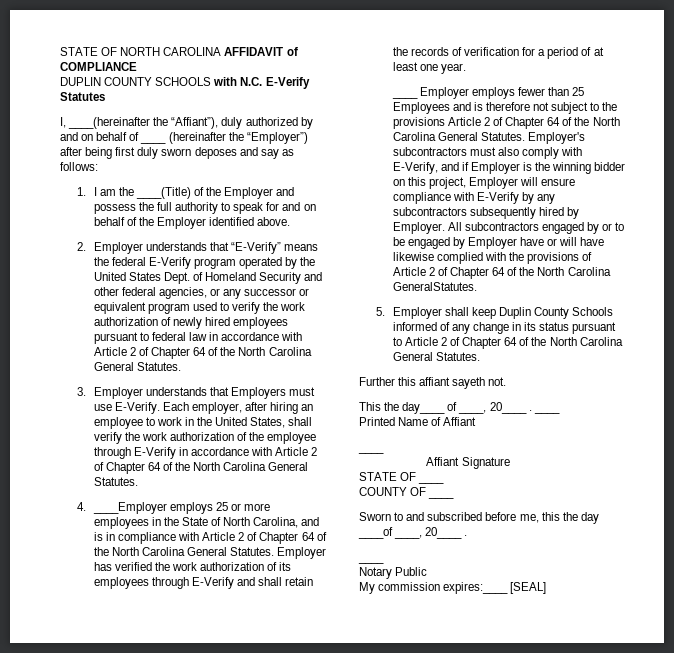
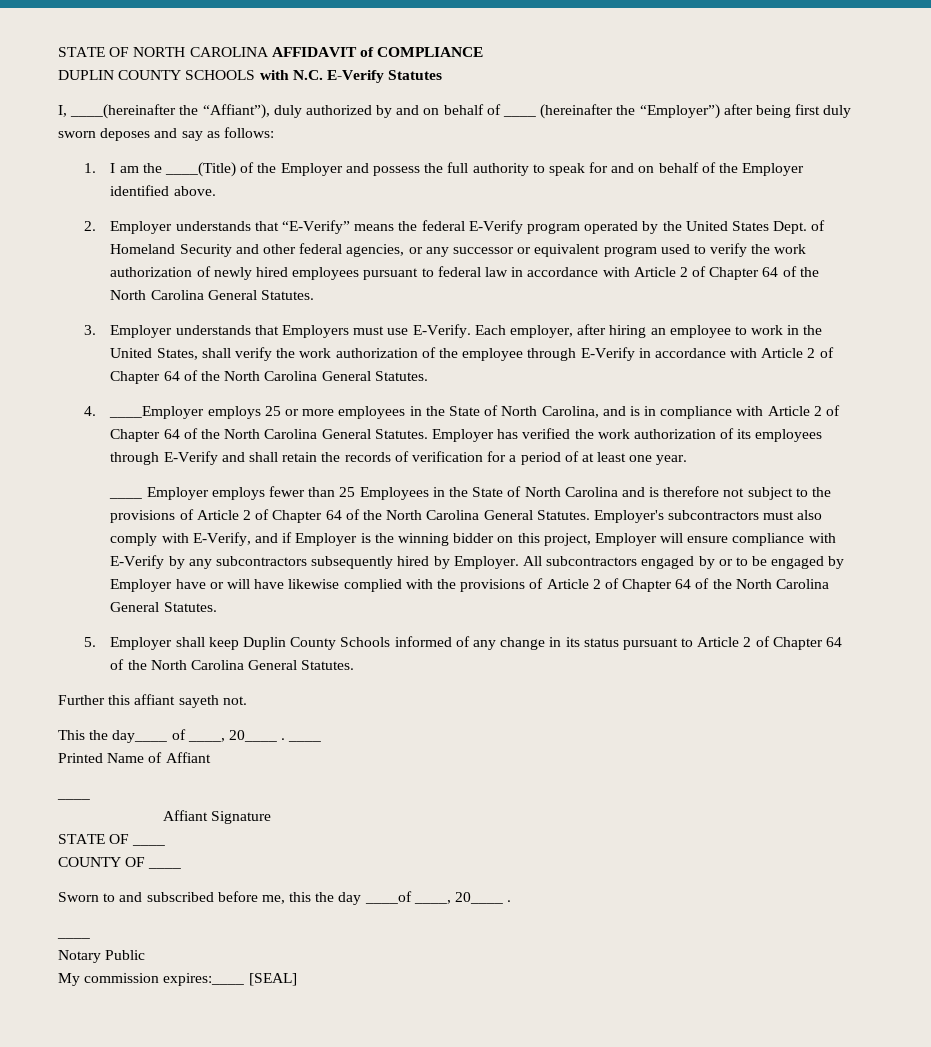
- ____ Employer employs fewer than 25 Employees and is therefore not subject to the provisions Article 2 of Chapter 64 of the North Carolina General Statutes.
+ ____ Employer employs fewer than 25 Employees in the State of North Carolina and is therefore not subject to the provisions of Article 2 of Chapter 64 of the North Carolina General Statutes.
- All subcontractors engaged by or to be engaged by Employer have or will have likewise complied with the provisions of Article 2 of Chapter 64 of the North Carolina GeneralStatutes.
+ All subcontractors engaged by or to be engaged by Employer have or will have likewise complied with the provisions of Article 2 of Chapter 64 of the North Carolina General Statutes.

